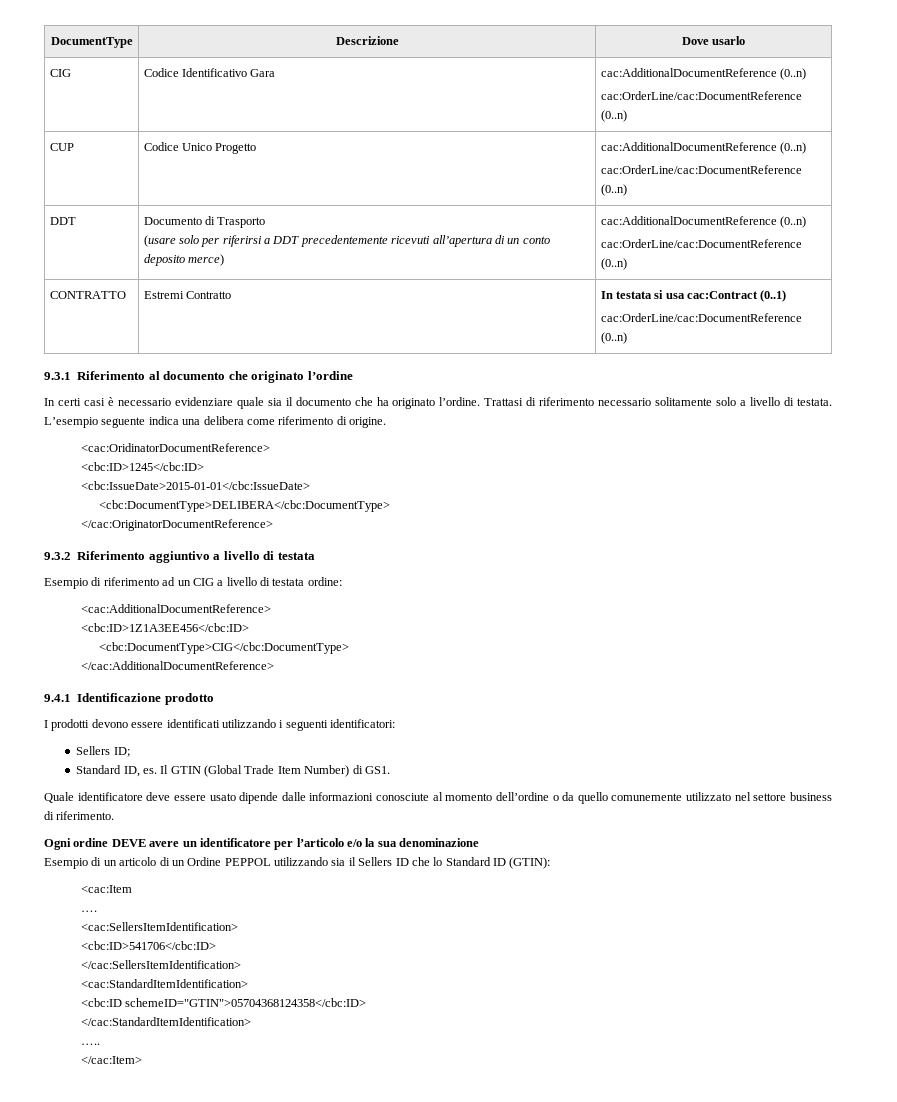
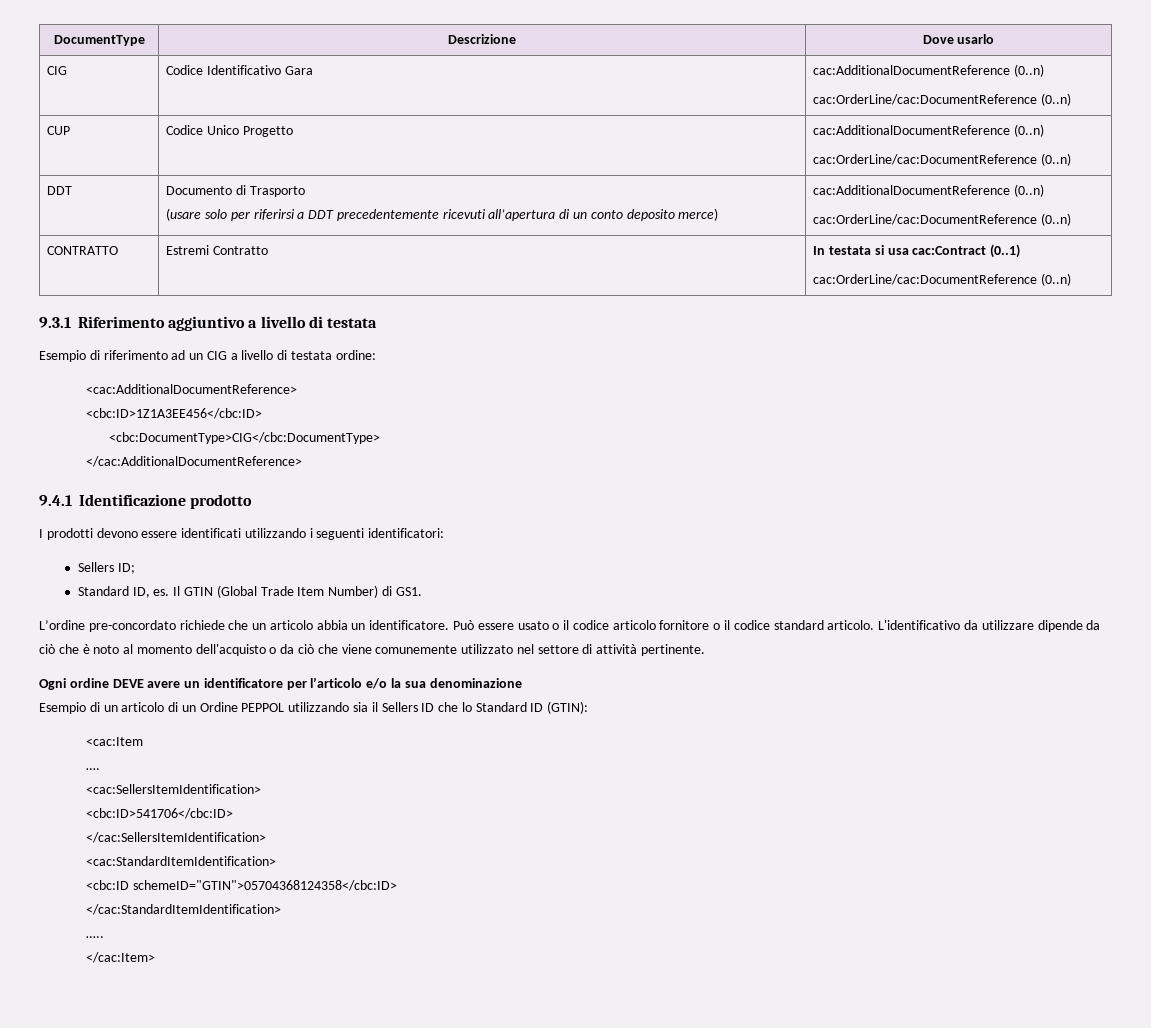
- 9.3.1 Riferimento al documento che originato l’ordine
- In certi casi è necessario evidenziare quale sia il documento che ha originato l’ordine. Trattasi di riferimento necessario solitamente solo a livello di testata. L’esempio seguente indica una delibera come riferimento di origine.
- <cac:OridinatorDocumentReference>
- <cbc:ID>1245</cbc:ID>
- <cbc:IssueDate>2015-01-01</cbc:IssueDate>
- <cbc:DocumentType>DELIBERA</cbc:DocumentType>
- </cac:OriginatorDocumentReference>
- 9.3.2 Riferimento aggiuntivo a livello di testata
+ 9.3.1 Riferimento aggiuntivo a livello di testata
- Quale identificatore deve essere usato dipende dalle informazioni conosciute al momento dell’ordine o da quello comunemente utilizzato nel settore business di riferimento.
+ L’ordine pre-concordato richiede che un articolo abbia un identificatore. Può essere usato o il codice articolo fornitore o il codice standard articolo. L'identificativo da utilizzare dipende da ciò che è noto al momento dell'acquisto o da ciò che viene comunemente utilizzato nel settore di attività pertinente.

